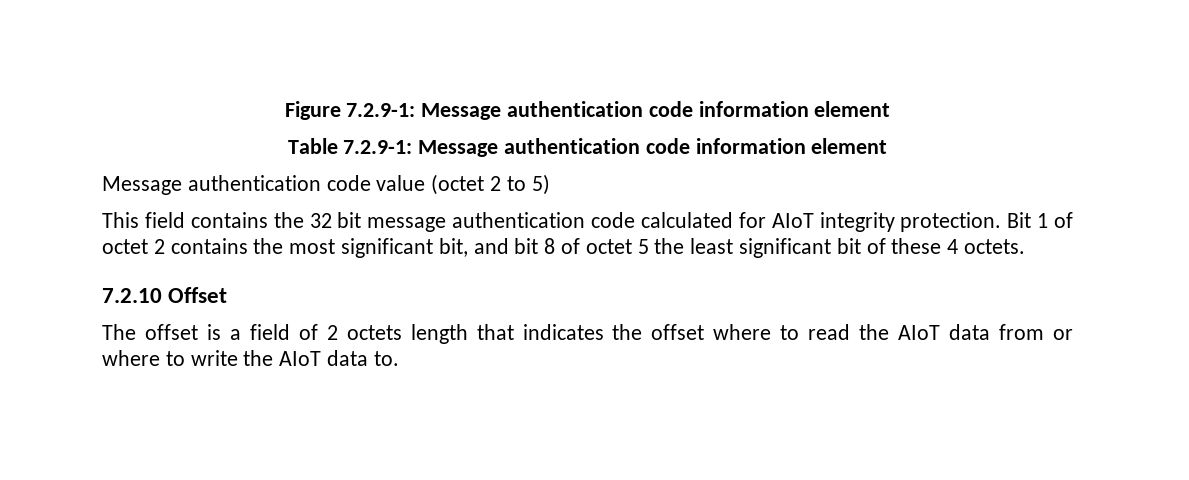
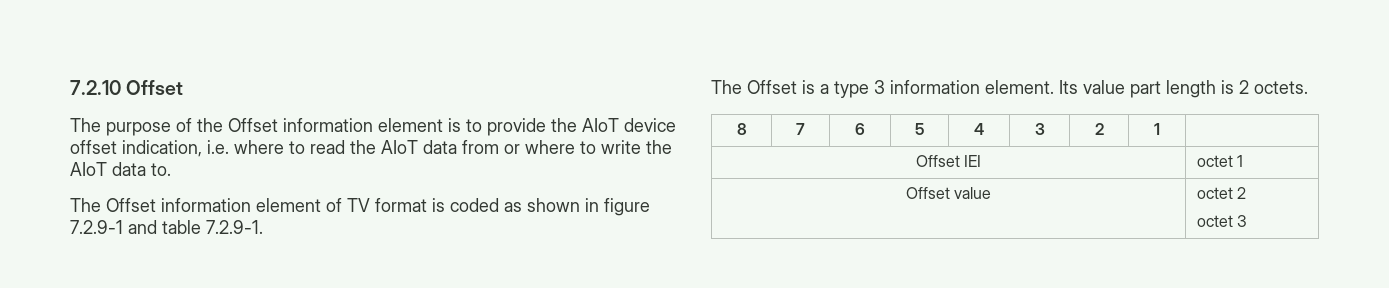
- Figure 7.2.9-1: Message authentication code information element
- Table 7.2.9-1: Message authentication code information element
- Message authentication code value (octet 2 to 5)
- This field contains the 32 bit message authentication code calculated for AIoT integrity protection. Bit 1 of octet 2 contains the most significant bit, and bit 8 of octet 5 the least significant bit of these 4 octets.
  7.2.10 Offset
- The offset is a field of 2 octets length that indicates the offset where to read the AIoT data from or where to write the AIoT data to.
+ The purpose of the Offset information element is to provide the AIoT device offset indication, i.e. where to read the AIoT data from or where to write the AIoT data to.
+ The Offset information element of TV format is coded as shown in figure 7.2.9-1 and table 7.2.9-1.
+ The Offset is a type 3 information element. Its value part length is 2 octets.
+ 8 | 7 | 6 | 5 | 4 | 3 | 2 | 1 |
+ Offset IEI | octet 1
+ Offset value | octet 2
+ octet 3

